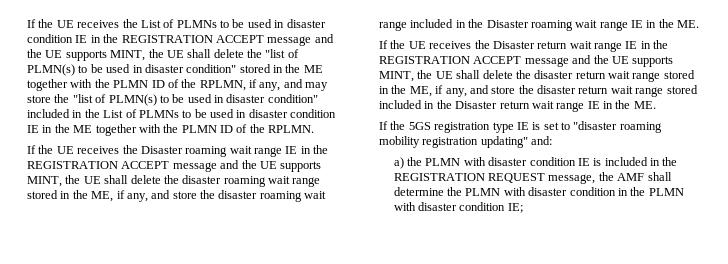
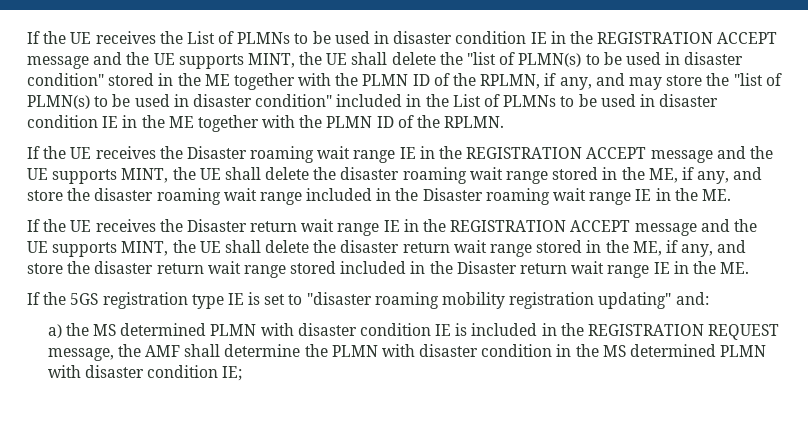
- a) the PLMN with disaster condition IE is included in the REGISTRATION REQUEST message, the AMF shall determine the PLMN with disaster condition in the PLMN with disaster condition IE;
+ a) the MS determined PLMN with disaster condition IE is included in the REGISTRATION REQUEST message, the AMF shall determine the PLMN with disaster condition in the MS determined PLMN with disaster condition IE;

